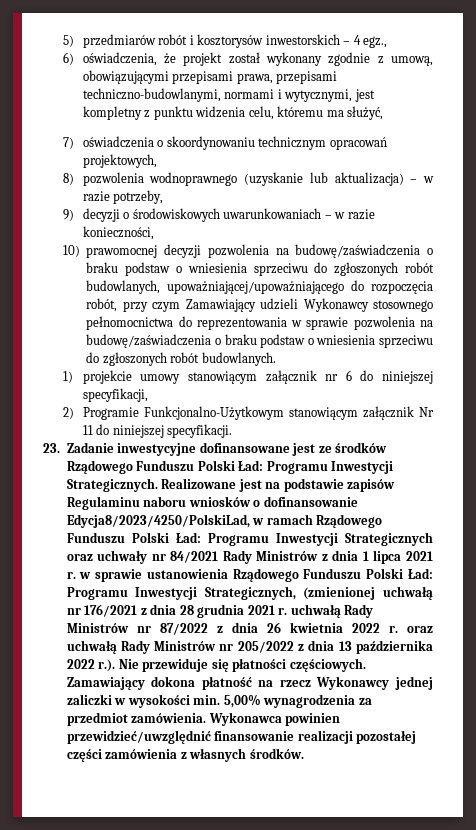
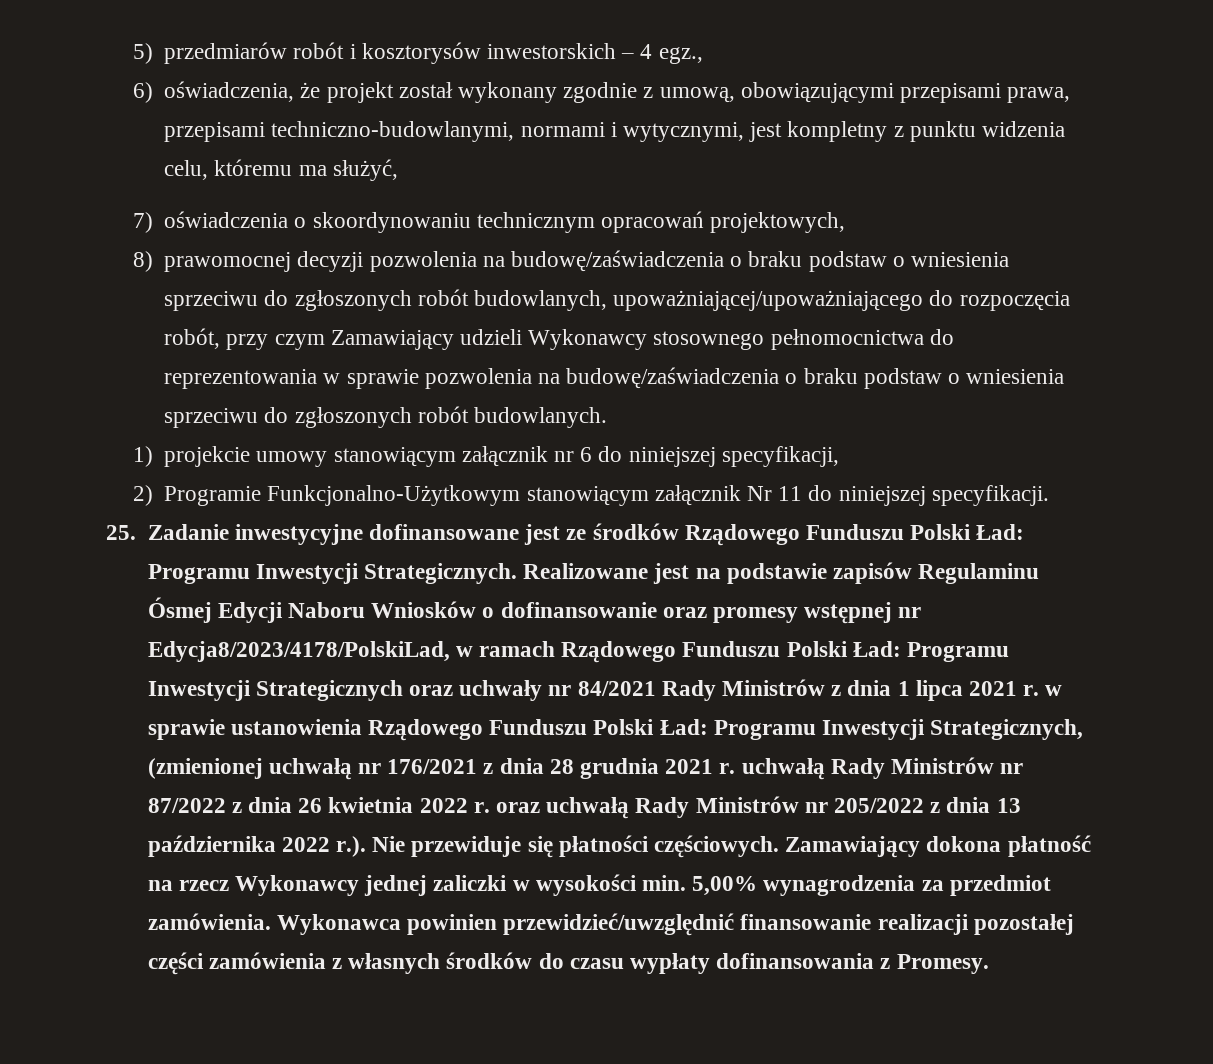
- 8) pozwolenia wodnoprawnego (uzyskanie lub aktualizacja) – w razie potrzeby,
- 9) decyzji o środowiskowych uwarunkowaniach – w razie konieczności,
- 10) prawomocnej decyzji pozwolenia na budowę/zaświadczenia o braku podstaw o wniesienia sprzeciwu do zgłoszonych robót budowlanych, upoważniającej/upoważniającego do rozpoczęcia robót, przy czym Zamawiający udzieli Wykonawcy stosownego pełnomocnictwa do reprezentowania w sprawie pozwolenia na budowę/zaświadczenia o braku podstaw o wniesienia sprzeciwu do zgłoszonych robót budowlanych.
+ 8) prawomocnej decyzji pozwolenia na budowę/zaświadczenia o braku podstaw o wniesienia sprzeciwu do zgłoszonych robót budowlanych, upoważniającej/upoważniającego do rozpoczęcia robót, przy czym Zamawiający udzieli Wykonawcy stosownego pełnomocnictwa do reprezentowania w sprawie pozwolenia na budowę/zaświadczenia o braku podstaw o wniesienia sprzeciwu do zgłoszonych robót budowlanych.
- 23. Zadanie inwestycyjne dofinansowane jest ze środków Rządowego Funduszu Polski Ład: Programu Inwestycji Strategicznych.
+ 25. Zadanie inwestycyjne dofinansowane jest ze środków Rządowego Funduszu Polski Ład: Programu Inwestycji Strategicznych.
- Realizowane jest na podstawie zapisów Regulaminu naboru wniosków o dofinansowanie Edycja8/2023/4250/PolskiLad, w ramach Rządowego Funduszu Polski Ład:
+ Realizowane jest na podstawie zapisów Regulaminu Ósmej Edycji Naboru Wniosków o dofinansowanie oraz promesy wstępnej nr Edycja8/2023/4178/PolskiLad, w ramach Rządowego Funduszu Polski Ład:
- Wykonawca powinien przewidzieć/uwzględnić finansowanie realizacji pozostałej części zamówienia z własnych środków.
+ Wykonawca powinien przewidzieć/uwzględnić finansowanie realizacji pozostałej części zamówienia z własnych środków do czasu wypłaty dofinansowania z Promesy.

